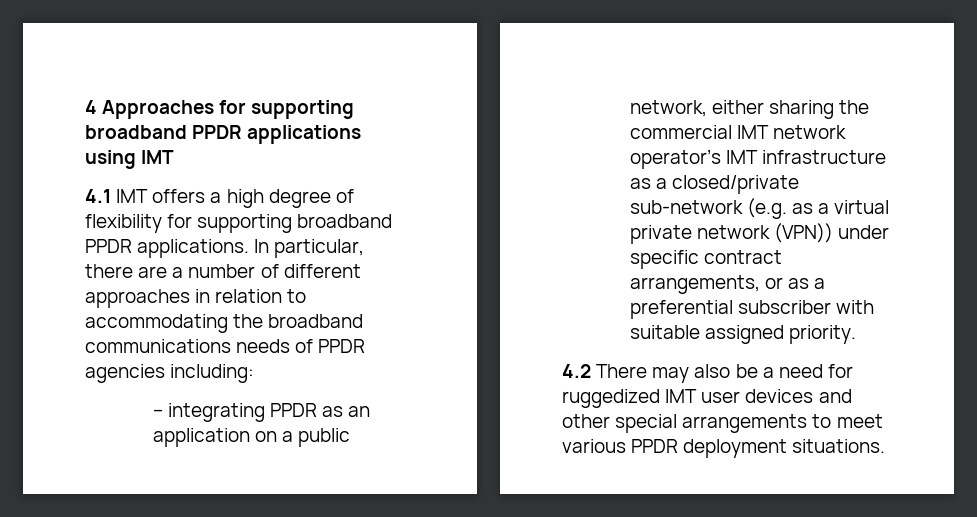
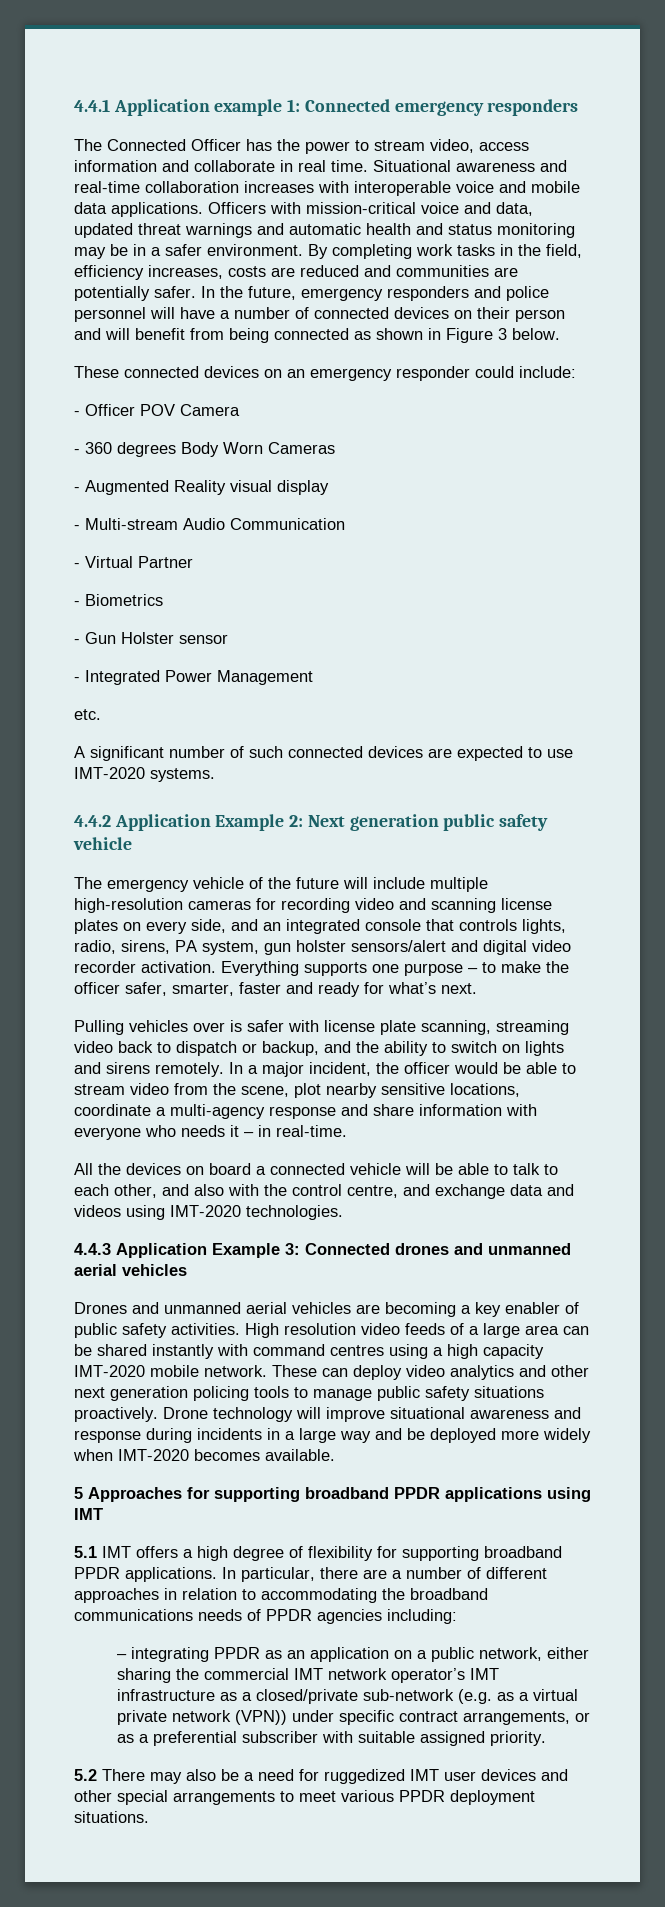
- 4 Approaches for supporting broadband PPDR applications using IMT
+ 4.4.1 Application example 1: Connected emergency responders
+ The Connected Officer has the power to stream video, access information and collaborate in real time. Situational awareness and real-time collaboration increases with interoperable voice and mobile data applications. Officers with mission-critical voice and data, updated threat warnings and automatic health and status monitoring may be in a safer environment. By completing work tasks in the field, efficiency increases, costs are reduced and communities are potentially safer. In the future, emergency responders and police personnel will have a number of connected devices on their person and will benefit from being connected as shown in Figure 3 below.
+ These connected devices on an emergency responder could include:
+ - Officer POV Camera
+ - 360 degrees Body Worn Cameras
+ - Augmented Reality visual display
+ - Multi-stream Audio Communication
+ - Virtual Partner
+ - Biometrics
+ - Gun Holster sensor
+ - Integrated Power Management
+ etc.
+ A significant number of such connected devices are expected to use IMT-2020 systems.
+ 4.4.2 Application Example 2: Next generation public safety vehicle
+ The emergency vehicle of the future will include multiple high-resolution cameras for recording video and scanning license plates on every side, and an integrated console that controls lights, radio, sirens, PA system, gun holster sensors/alert and digital video recorder activation. Everything supports one purpose – to make the officer safer, smarter, faster and ready for what’s next.
+ Pulling vehicles over is safer with license plate scanning, streaming video back to dispatch or backup, and the ability to switch on lights and sirens remotely. In a major incident, the officer would be able to stream video from the scene, plot nearby sensitive locations, coordinate a multi-agency response and share information with everyone who needs it – in real-time.
+ All the devices on board a connected vehicle will be able to talk to each other, and also with the control centre, and exchange data and videos using IMT-2020 technologies.
+ 4.4.3 Application Example 3: Connected drones and unmanned aerial vehicles
+ Drones and unmanned aerial vehicles are becoming a key enabler of public safety activities. High resolution video feeds of a large area can be shared instantly with command centres using a high capacity IMT-2020 mobile network. These can deploy video analytics and other next generation policing tools to manage public safety situations proactively. Drone technology will improve situational awareness and response during incidents in a large way and be deployed more widely when IMT-2020 becomes available.
+ 5 Approaches for supporting broadband PPDR applications using IMT
- 4.1 IMT offers a high degree of flexibility for supporting broadband PPDR applications.
+ 5.1 IMT offers a high degree of flexibility for supporting broadband PPDR applications.
- 4.2 There may also be a need for ruggedized IMT user devices and other special arrangements to meet various PPDR deployment situations.
+ 5.2 There may also be a need for ruggedized IMT user devices and other special arrangements to meet various PPDR deployment situations.

